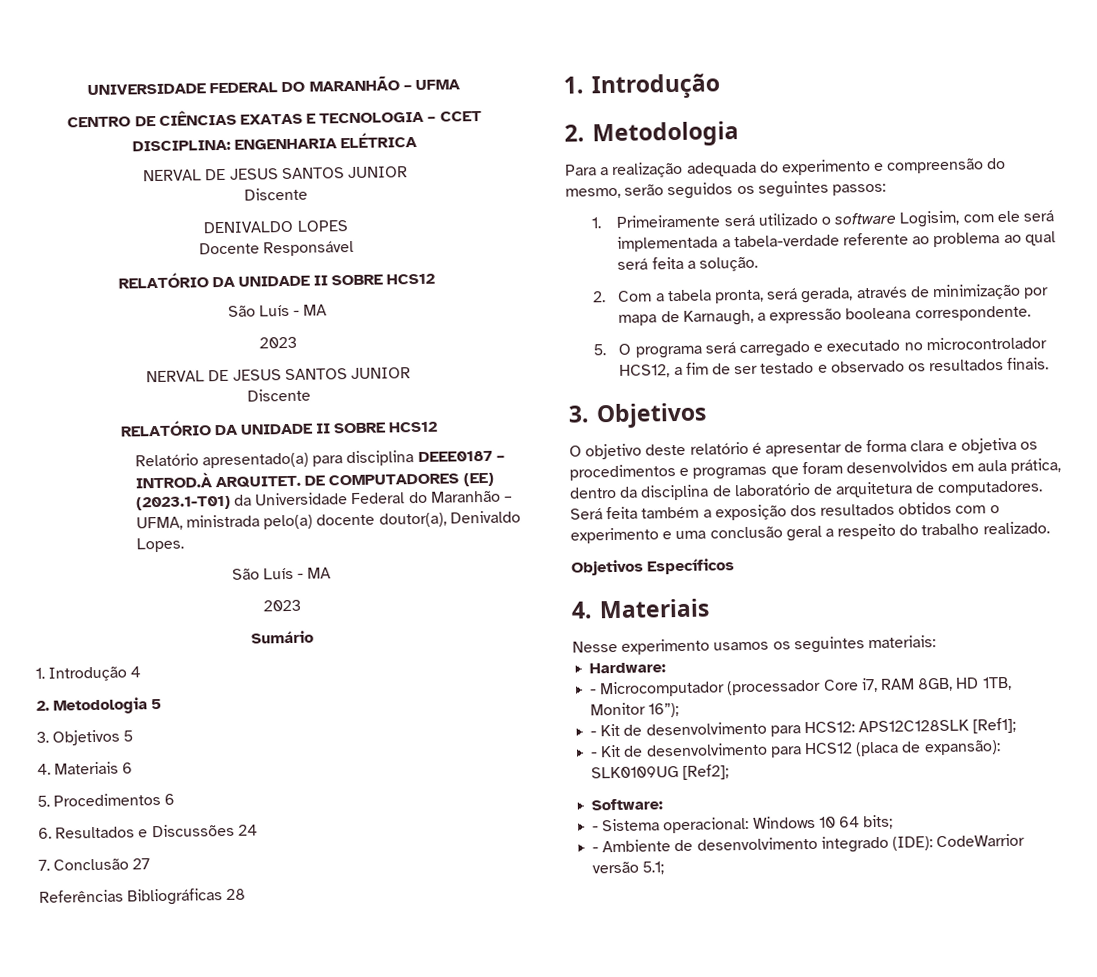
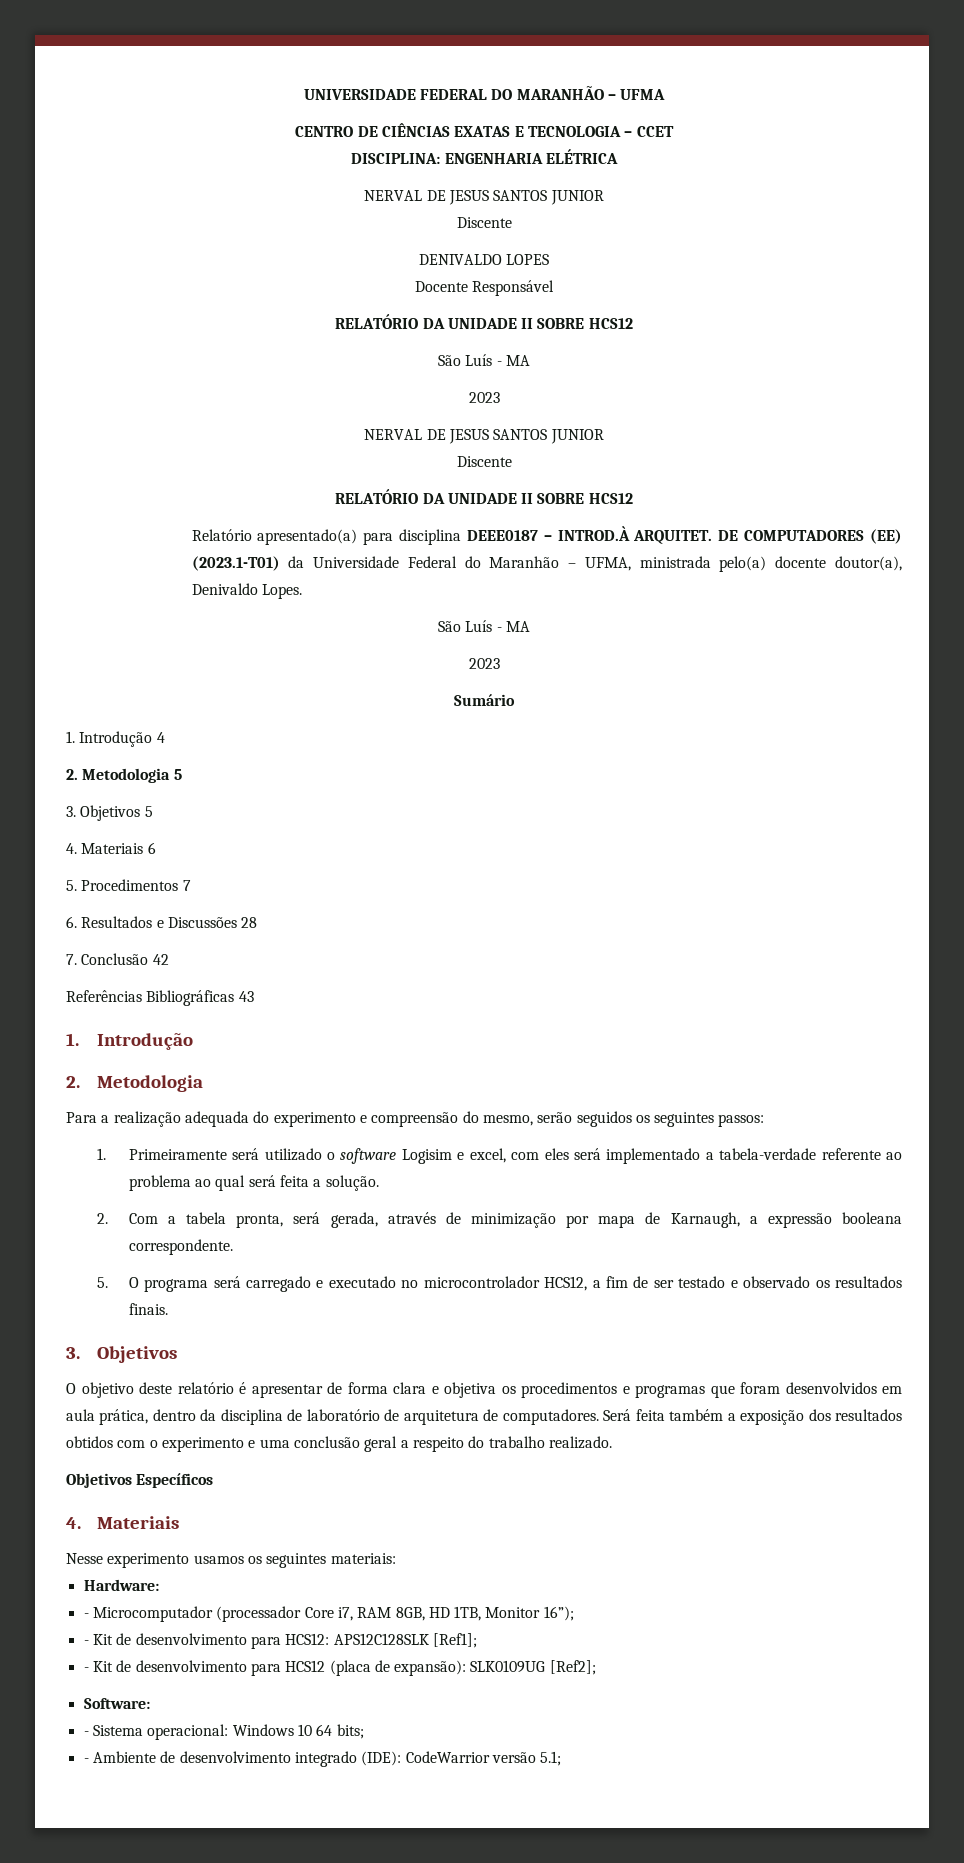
- 5. Procedimentos 6
+ 5. Procedimentos 7
- 6. Resultados e Discussões 24
+ 6. Resultados e Discussões 28
- 7. Conclusão 27
+ 7. Conclusão 42
- Referências Bibliográficas 28
+ Referências Bibliográficas 43
- 1. Primeiramente será utilizado o software Logisim, com ele será implementada a tabela-verdade referente ao problema ao qual será feita a solução.
+ 1. Primeiramente será utilizado o software Logisim e excel, com eles será implementado a tabela-verdade referente ao problema ao qual será feita a solução.

